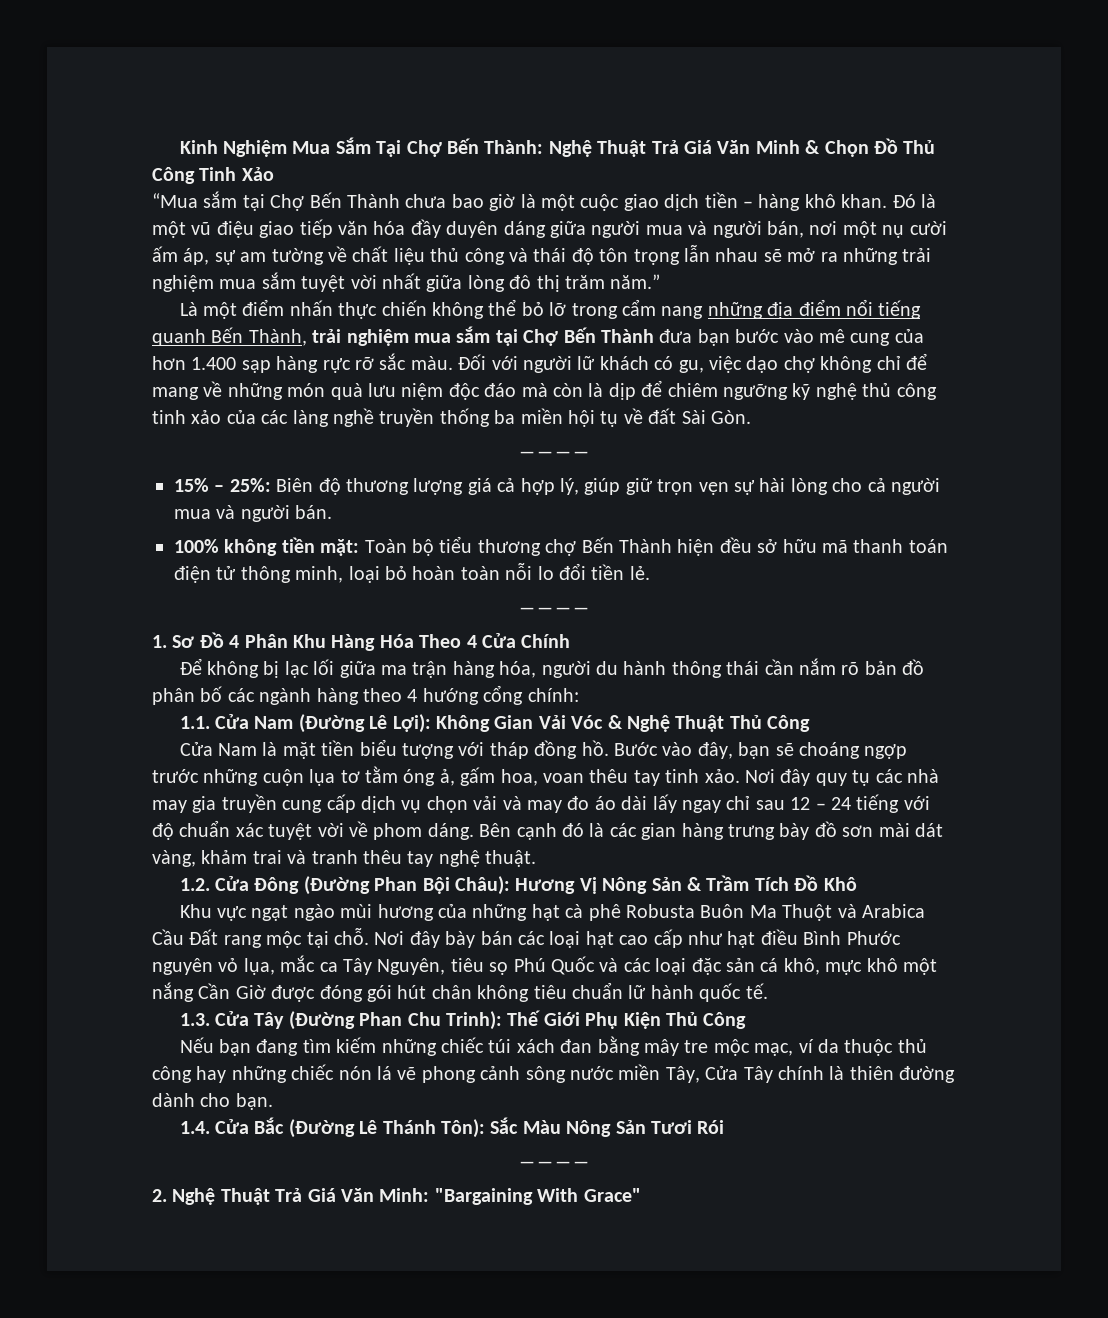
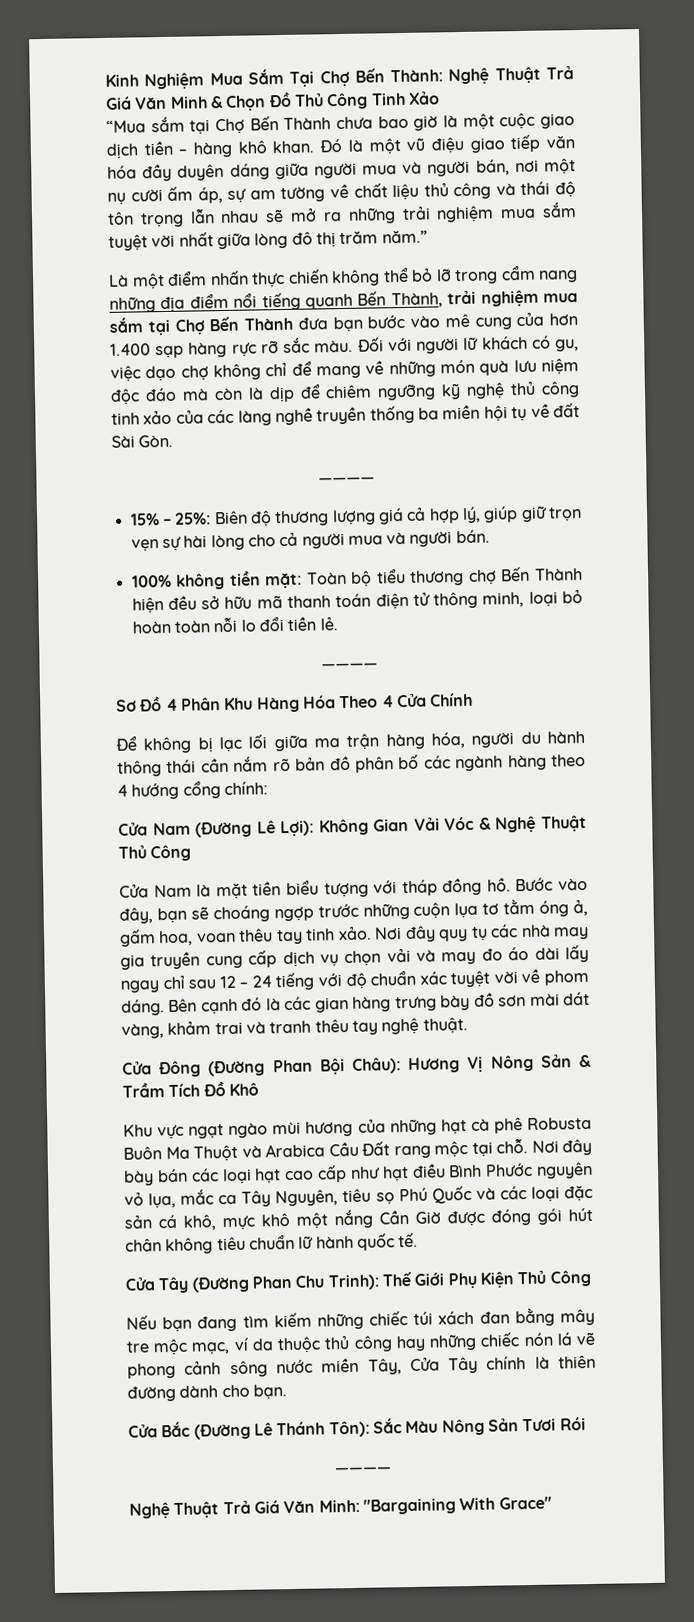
- 1. Sơ Đồ 4 Phân Khu Hàng Hóa Theo 4 Cửa Chính
+ Sơ Đồ 4 Phân Khu Hàng Hóa Theo 4 Cửa Chính
- 1.1. Cửa Nam (Đường Lê Lợi): Không Gian Vải Vóc & Nghệ Thuật Thủ Công
+ Cửa Nam (Đường Lê Lợi): Không Gian Vải Vóc & Nghệ Thuật Thủ Công
- 1.2. Cửa Đông (Đường Phan Bội Châu): Hương Vị Nông Sản & Trầm Tích Đồ Khô
+ Cửa Đông (Đường Phan Bội Châu): Hương Vị Nông Sản & Trầm Tích Đồ Khô
- 1.3. Cửa Tây (Đường Phan Chu Trinh): Thế Giới Phụ Kiện Thủ Công
+ Cửa Tây (Đường Phan Chu Trinh): Thế Giới Phụ Kiện Thủ Công
- 1.4. Cửa Bắc (Đường Lê Thánh Tôn): Sắc Màu Nông Sản Tươi Rói
+ Cửa Bắc (Đường Lê Thánh Tôn): Sắc Màu Nông Sản Tươi Rói
- 2. Nghệ Thuật Trả Giá Văn Minh: "Bargaining With Grace"
+ Nghệ Thuật Trả Giá Văn Minh: "Bargaining With Grace"

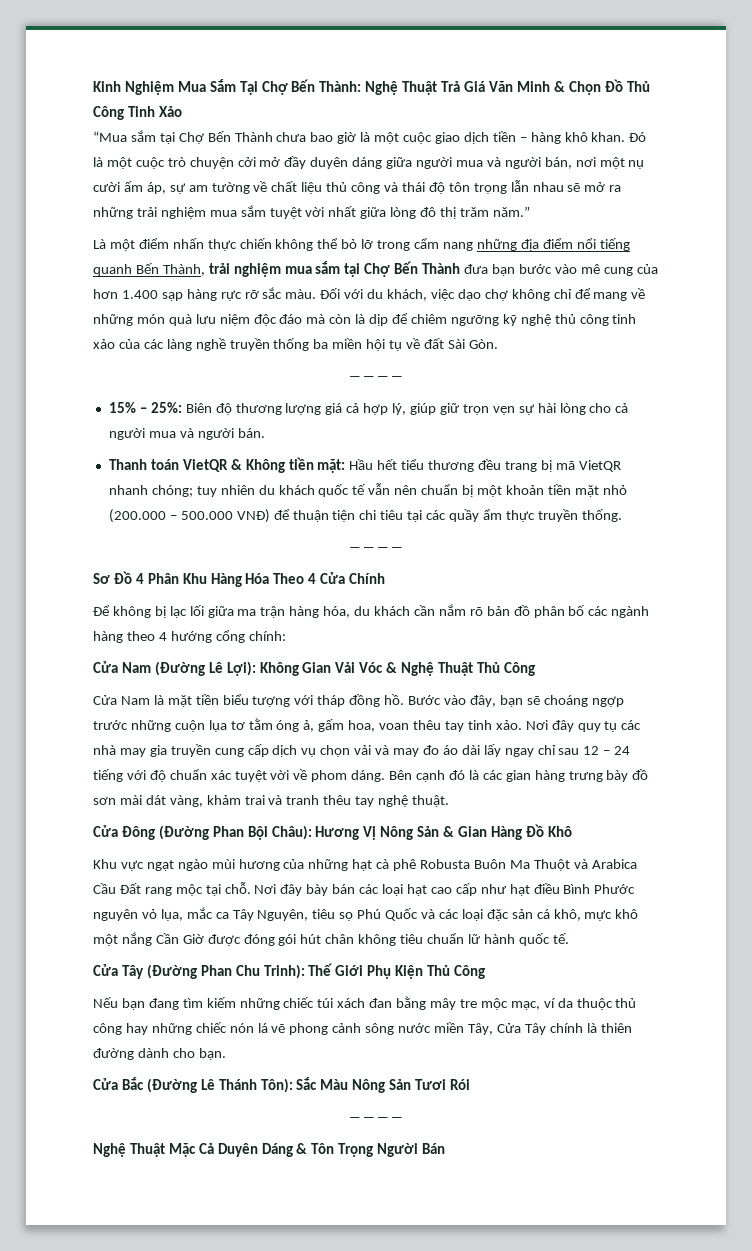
- Đó là một vũ điệu giao tiếp văn hóa đầy duyên dáng giữa người mua và người bán, nơi một nụ cười ấm áp, sự am tường về chất liệu thủ công và thái độ tôn trọng lẫn nhau sẽ mở ra những trải nghiệm mua sắm tuyệt vời nhất giữa lòng đô thị trăm năm.”
+ Đó là một cuộc trò chuyện cởi mở đầy duyên dáng giữa người mua và người bán, nơi một nụ cười ấm áp, sự am tường về chất liệu thủ công và thái độ tôn trọng lẫn nhau sẽ mở ra những trải nghiệm mua sắm tuyệt vời nhất giữa lòng đô thị trăm năm.”
- Đối với người lữ khách có gu, việc dạo chợ không chỉ để mang về những món quà lưu niệm độc đáo mà còn là dịp để chiêm ngưỡng kỹ nghệ thủ công tinh xảo của các làng nghề truyền thống ba miền hội tụ về đất Sài Gòn.
+ Đối với du khách, việc dạo chợ không chỉ để mang về những món quà lưu niệm độc đáo mà còn là dịp để chiêm ngưỡng kỹ nghệ thủ công tinh xảo của các làng nghề truyền thống ba miền hội tụ về đất Sài Gòn.
- 100% không tiền mặt: Toàn bộ tiểu thương chợ Bến Thành hiện đều sở hữu mã thanh toán điện tử thông minh, loại bỏ hoàn toàn nỗi lo đổi tiền lẻ.
+ Thanh toán VietQR & Không tiền mặt: Hầu hết tiểu thương đều trang bị mã VietQR nhanh chóng; tuy nhiên du khách quốc tế vẫn nên chuẩn bị một khoản tiền mặt nhỏ (200.000 – 500.000 VNĐ) để thuận tiện chi tiêu tại các quầy ẩm thực truyền thống.
- Để không bị lạc lối giữa ma trận hàng hóa, người du hành thông thái cần nắm rõ bản đồ phân bố các ngành hàng theo 4 hướng cổng chính:
+ Để không bị lạc lối giữa ma trận hàng hóa, du khách cần nắm rõ bản đồ phân bố các ngành hàng theo 4 hướng cổng chính:
- Cửa Đông (Đường Phan Bội Châu): Hương Vị Nông Sản & Trầm Tích Đồ Khô
+ Cửa Đông (Đường Phan Bội Châu): Hương Vị Nông Sản & Gian Hàng Đồ Khô
- Nghệ Thuật Trả Giá Văn Minh: "Bargaining With Grace"
+ Nghệ Thuật Mặc Cả Duyên Dáng & Tôn Trọng Người Bán

